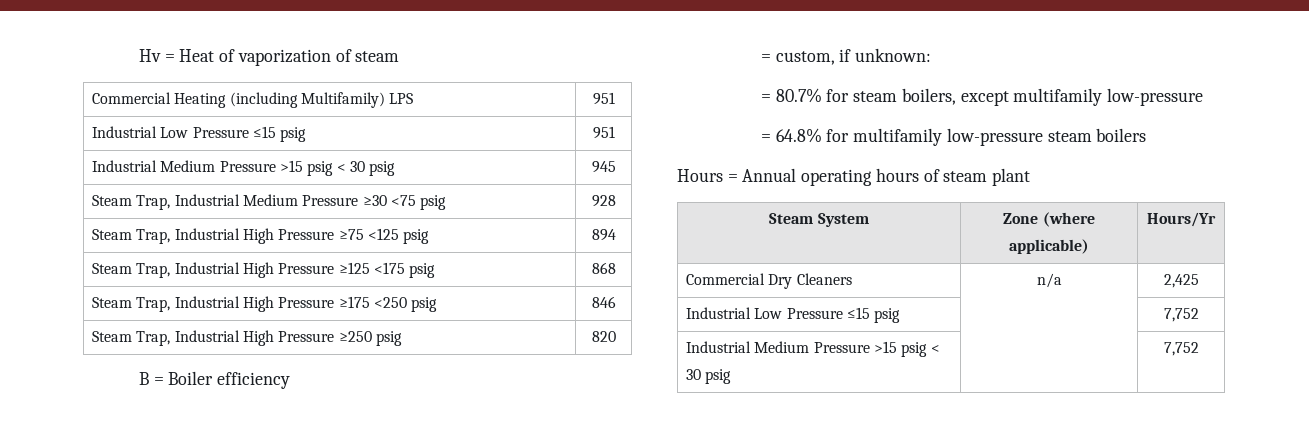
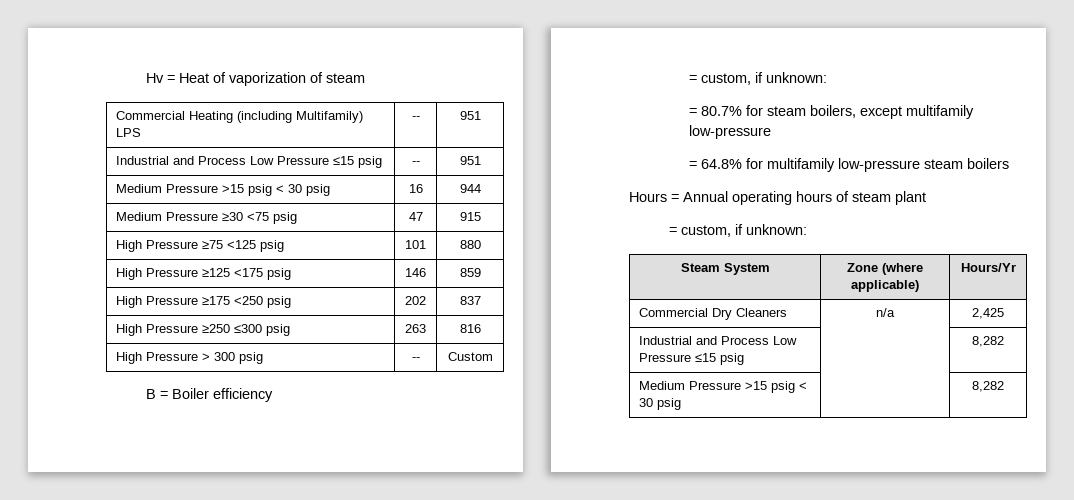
- Commercial Heating (including Multifamily) LPS | 951
- Industrial Low Pressure ≤15 psig | 951
- Industrial Medium Pressure >15 psig < 30 psig | 945
- Steam Trap, Industrial Medium Pressure ≥30 <75 psig | 928
- Steam Trap, Industrial High Pressure ≥75 <125 psig | 894
- Steam Trap, Industrial High Pressure ≥125 <175 psig | 868
- Steam Trap, Industrial High Pressure ≥175 <250 psig | 846
- Steam Trap, Industrial High Pressure ≥250 psig | 820
+ Commercial Heating (including Multifamily) LPS | -- | 951
+ Industrial and Process Low Pressure ≤15 psig | -- | 951
+ Medium Pressure >15 psig < 30 psig | 16 | 944
+ Medium Pressure ≥30 <75 psig | 47 | 915
+ High Pressure ≥75 <125 psig | 101 | 880
+ High Pressure ≥125 <175 psig | 146 | 859
+ High Pressure ≥175 <250 psig | 202 | 837
+ High Pressure ≥250 ≤300 psig | 263 | 816
+ High Pressure > 300 psig | -- | Custom
  Hours = Annual operating hours of steam plant
+ = custom, if unknown:
- Industrial Low Pressure ≤15 psig | | 7,752
- Industrial Medium Pressure >15 psig < 30 psig | | 7,752
+ Industrial and Process Low Pressure ≤15 psig | | 8,282
+ Medium Pressure >15 psig < 30 psig | | 8,282

